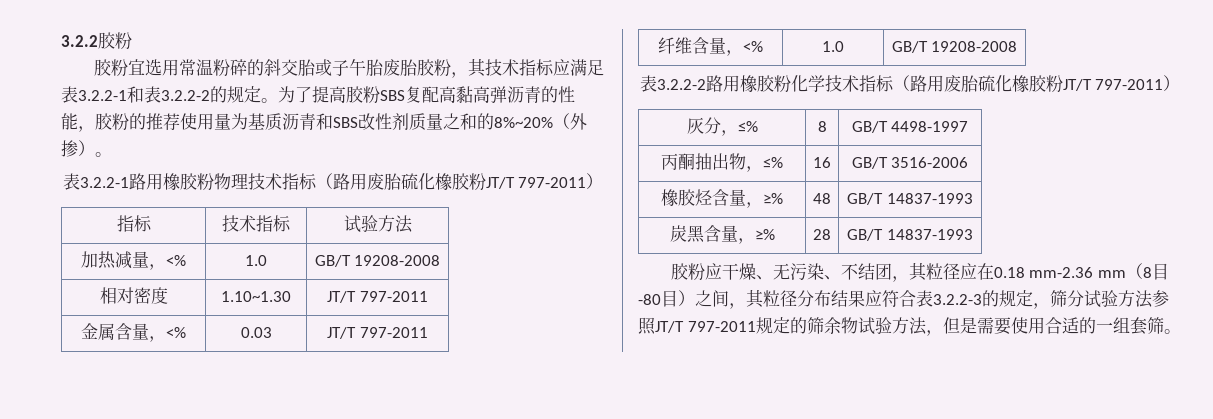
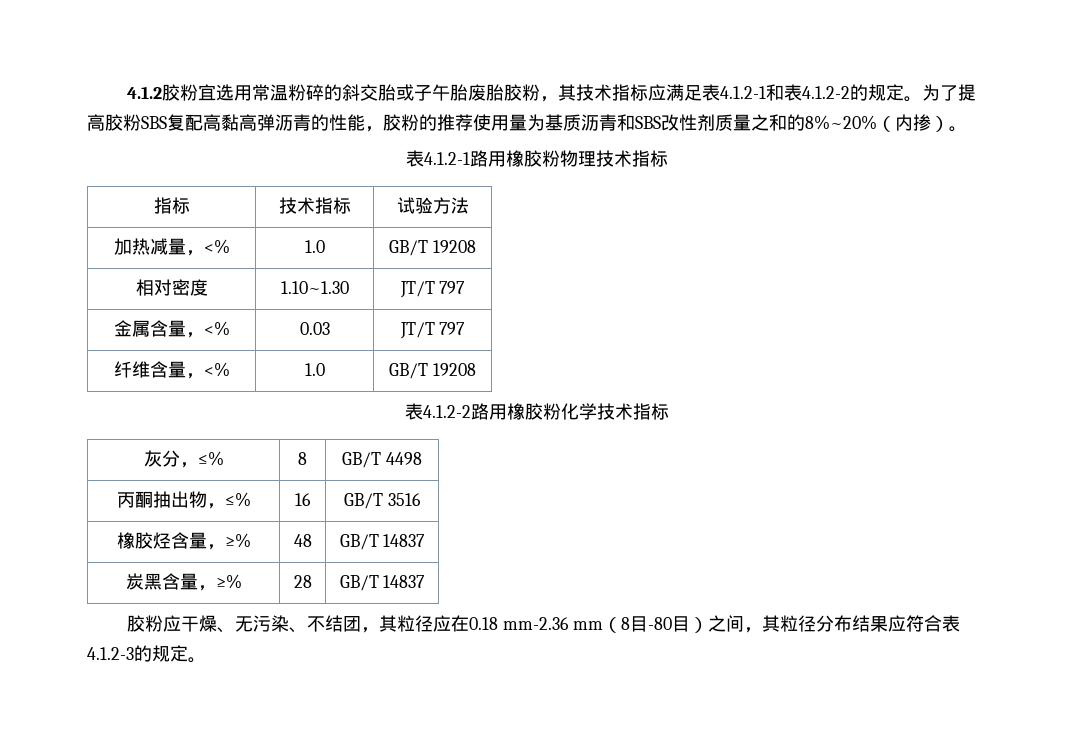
- 3.2.2胶粉
- 胶粉宜选用常温粉碎的斜交胎或子午胎废胎胶粉，其技术指标应满足表3.2.2-1和表3.2.2-2的规定。
+ 4.1.2胶粉宜选用常温粉碎的斜交胎或子午胎废胎胶粉，其技术指标应满足表4.1.2-1和表4.1.2-2的规定。
- 为了提高胶粉SBS复配高黏高弹沥青的性能，胶粉的推荐使用量为基质沥青和SBS改性剂质量之和的8%~20%（外掺）。
+ 为了提高胶粉SBS复配高黏高弹沥青的性能，胶粉的推荐使用量为基质沥青和SBS改性剂质量之和的8%~20%（内掺）。
- 表3.2.2-1路用橡胶粉物理技术指标（路用废胎硫化橡胶粉JT/T 797-2011）
+ 表4.1.2-1路用橡胶粉物理技术指标
- 加热减量，<% | 1.0 | GB/T 19208-2008
+ 加热减量，<% | 1.0 | GB/T 19208
- 相对密度 | 1.10~1.30 | JT/T 797-2011
+ 相对密度 | 1.10~1.30 | JT/T 797
- 金属含量，<% | 0.03 | JT/T 797-2011
+ 金属含量，<% | 0.03 | JT/T 797
- 纤维含量，<% | 1.0 | GB/T 19208-2008
- 表3.2.2-2路用橡胶粉化学技术指标（路用废胎硫化橡胶粉JT/T 797-2011）
+ 纤维含量，<% | 1.0 | GB/T 19208
+ 表4.1.2-2路用橡胶粉化学技术指标
- 灰分，≤% | 8 | GB/T 4498-1997
+ 灰分，≤% | 8 | GB/T 4498
- 丙酮抽出物，≤% | 16 | GB/T 3516-2006
+ 丙酮抽出物，≤% | 16 | GB/T 3516
- 橡胶烃含量，≥% | 48 | GB/T 14837-1993
+ 橡胶烃含量，≥% | 48 | GB/T 14837
- 炭黑含量，≥% | 28 | GB/T 14837-1993
+ 炭黑含量，≥% | 28 | GB/T 14837
- 胶粉应干燥、无污染、不结团，其粒径应在0.18 mm-2.36 mm（8目-80目）之间，其粒径分布结果应符合表3.2.2-3的规定，筛分试验方法参照JT/T 797-2011规定的筛余物试验方法，但是需要使用合适的一组套筛。
+ 胶粉应干燥、无污染、不结团，其粒径应在0.18 mm-2.36 mm（8目-80目）之间，其粒径分布结果应符合表4.1.2-3的规定。

